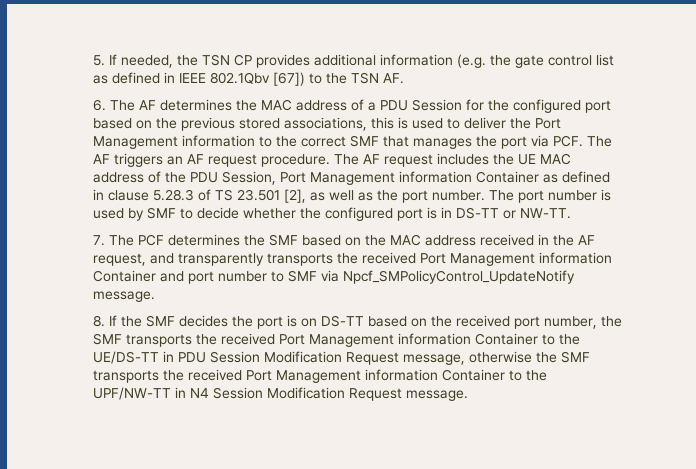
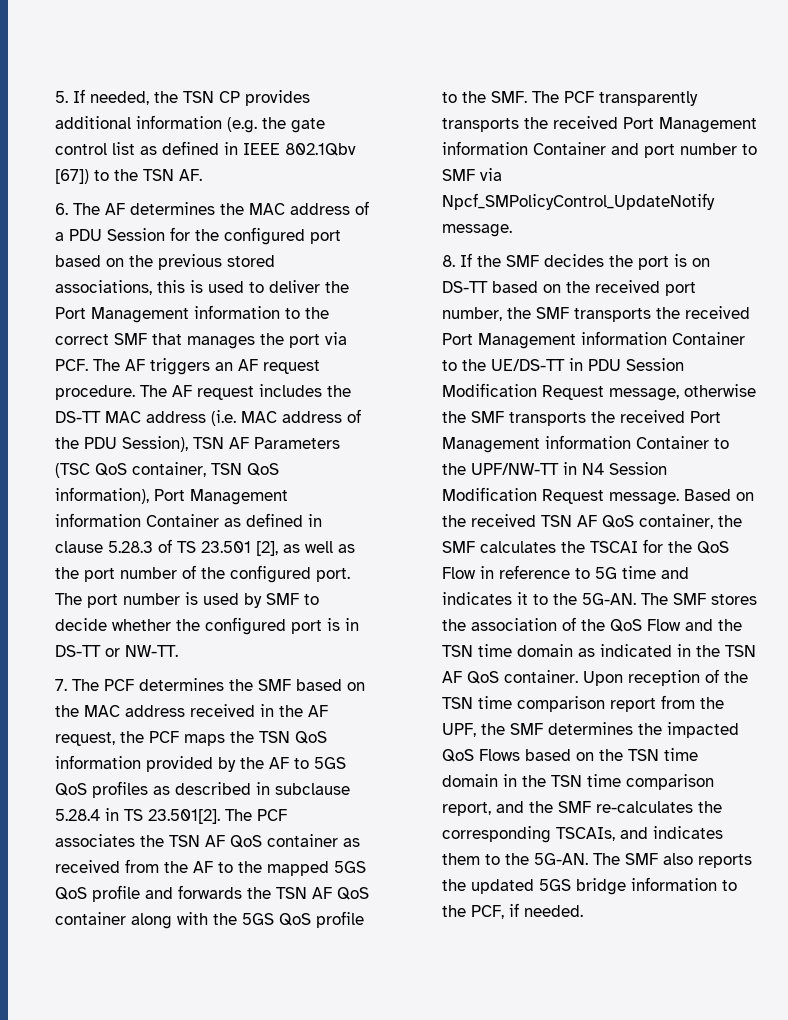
- The AF request includes the UE MAC address of the PDU Session, Port Management information Container as defined in clause 5.28.3 of TS 23.501 [2], as well as the port number.
+ The AF request includes the DS-TT MAC address (i.e. MAC address of the PDU Session), TSN AF Parameters (TSC QoS container, TSN QoS information), Port Management information Container as defined in clause 5.28.3 of TS 23.501 [2], as well as the port number of the configured port.
- 7. The PCF determines the SMF based on the MAC address received in the AF request, and transparently transports the received Port Management information Container and port number to SMF via Npcf_SMPolicyControl_UpdateNotify message.
+ 7. The PCF determines the SMF based on the MAC address received in the AF request, the PCF maps the TSN QoS information provided by the AF to 5GS QoS profiles as described in subclause 5.28.4 in TS 23.501[2]. The PCF associates the TSN AF QoS container as received from the AF to the mapped 5GS QoS profile and forwards the TSN AF QoS container along with the 5GS QoS profile to the SMF. The PCF transparently transports the received Port Management information Container and port number to SMF via Npcf_SMPolicyControl_UpdateNotify message.
+ Based on the received TSN AF QoS container, the SMF calculates the TSCAI for the QoS Flow in reference to 5G time and indicates it to the 5G-AN. The SMF stores the association of the QoS Flow and the TSN time domain as indicated in the TSN AF QoS container. Upon reception of the TSN time comparison report from the UPF, the SMF determines the impacted QoS Flows based on the TSN time domain in the TSN time comparison report, and the SMF re-calculates the corresponding TSCAIs, and indicates them to the 5G-AN. The SMF also reports the updated 5GS bridge information to the PCF, if needed.

